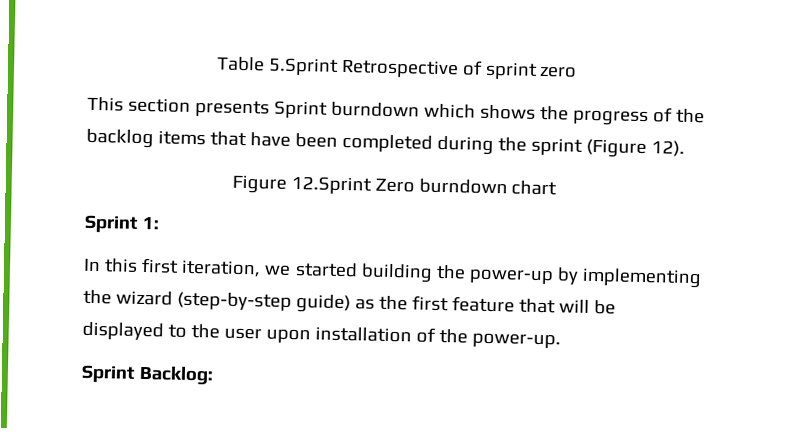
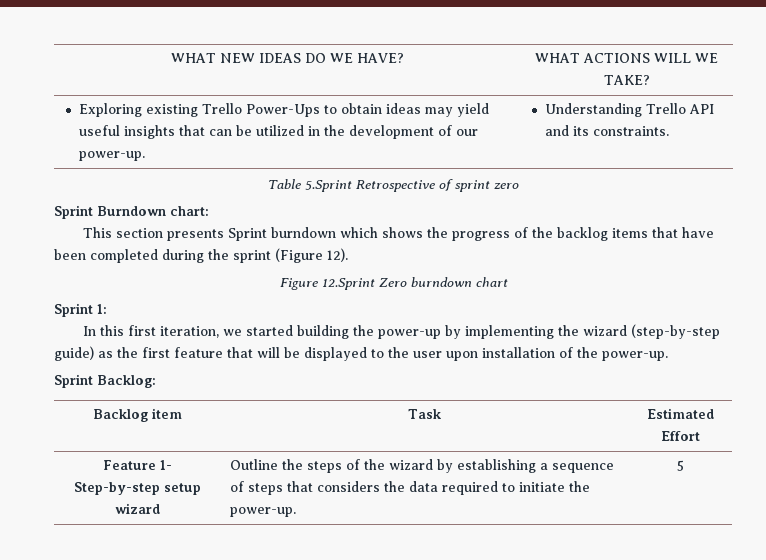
+ WHAT NEW IDEAS DO WE HAVE? | WHAT ACTIONS WILL WE TAKE?
+ Exploring existing Trello Power-Ups to obtain ideas may yield useful insights that can be utilized in the development of our power-up. | Understanding Trello API and its constraints.
+ Sprint Burndown chart:
+ Backlog item | Task | Estimated Effort
+ Feature 1- Step-by-step setup wizard | Outline the steps of the wizard by establishing a sequence of steps that considers the data required to initiate the power-up. | 5

